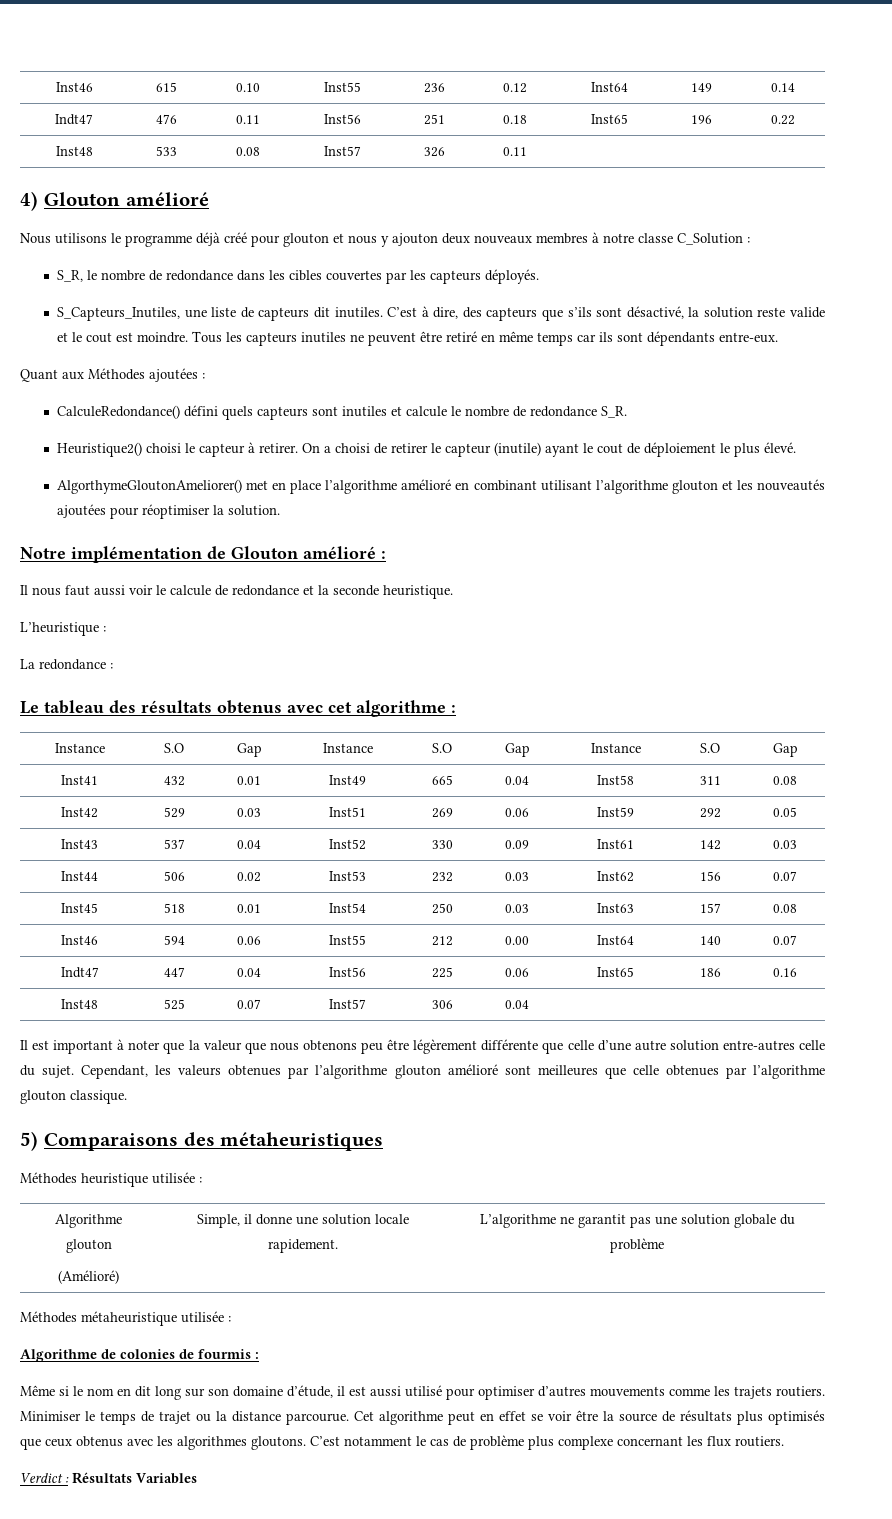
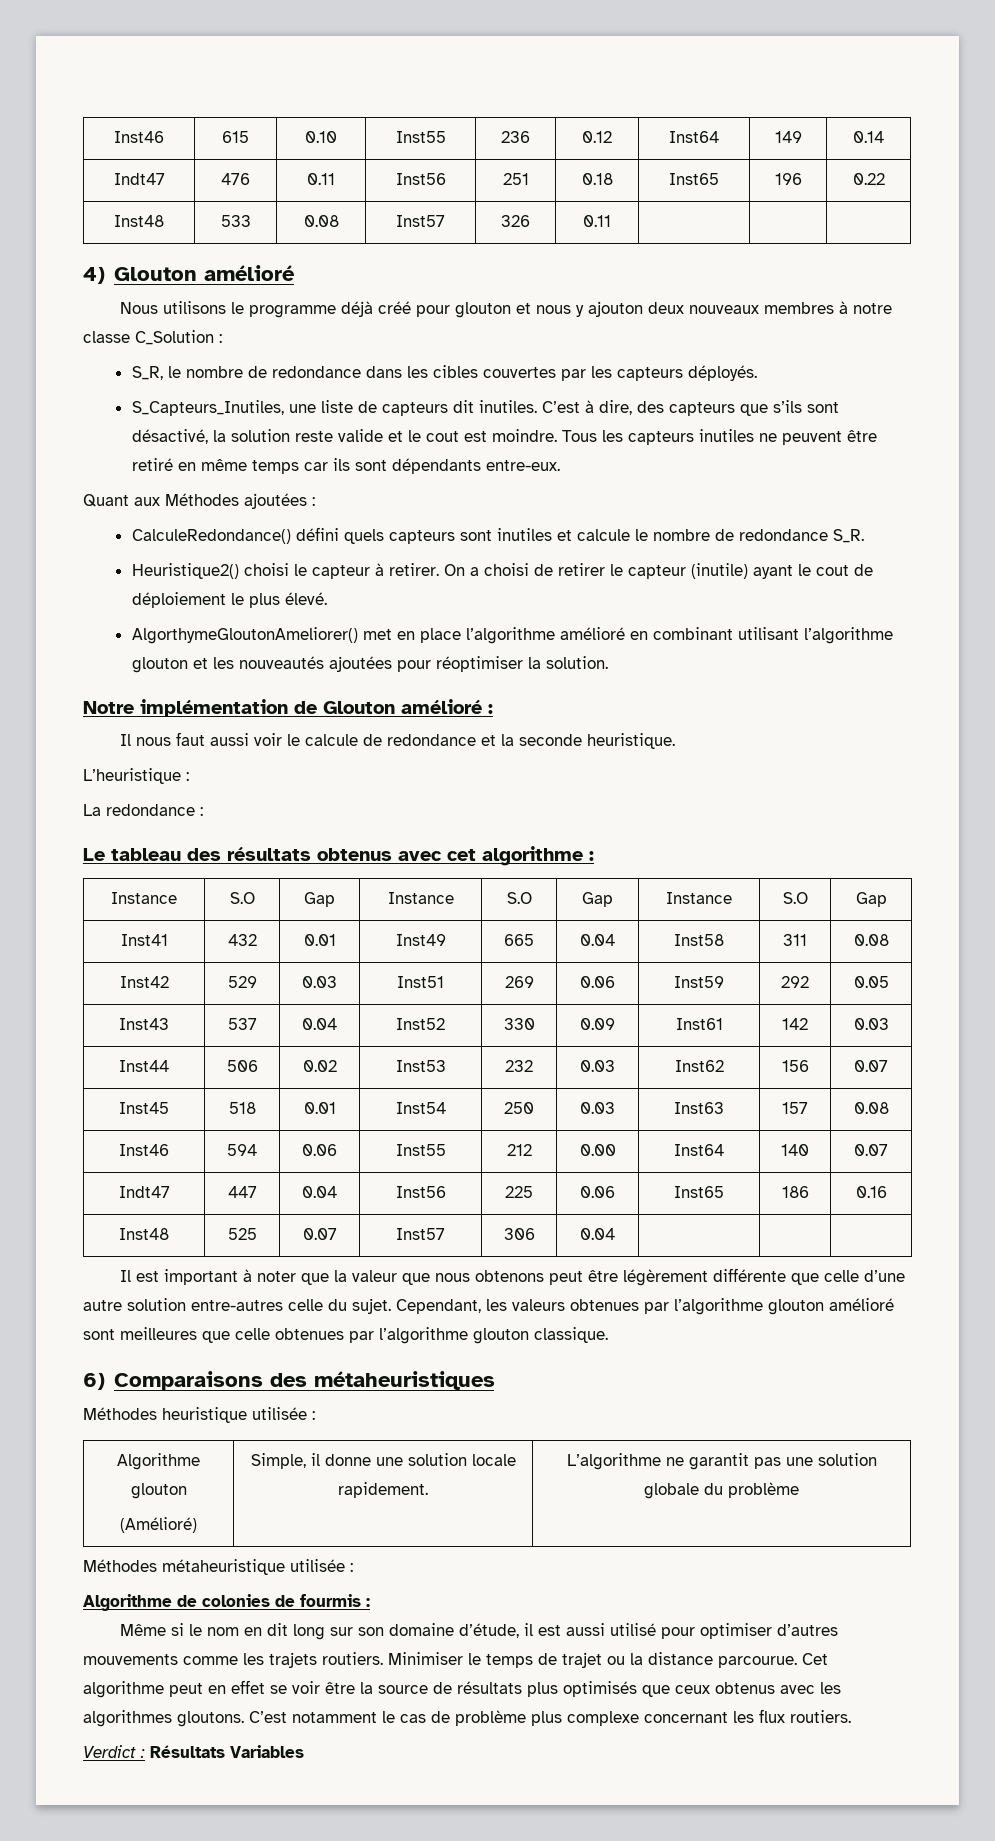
- Il est important à noter que la valeur que nous obtenons peu être légèrement différente que celle d’une autre solution entre-autres celle du sujet.
+ Il est important à noter que la valeur que nous obtenons peut être légèrement différente que celle d’une autre solution entre-autres celle du sujet.
- 5) Comparaisons des métaheuristiques
+ 6) Comparaisons des métaheuristiques

